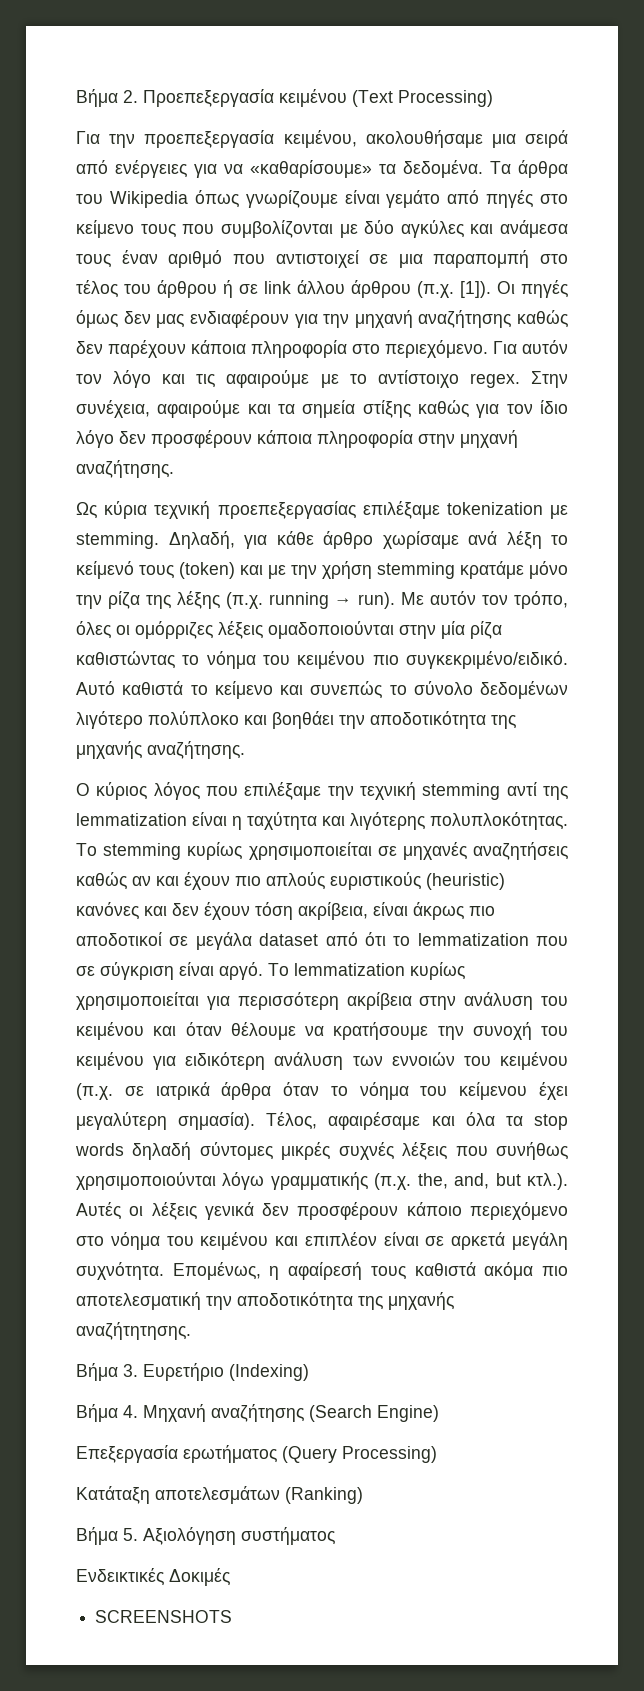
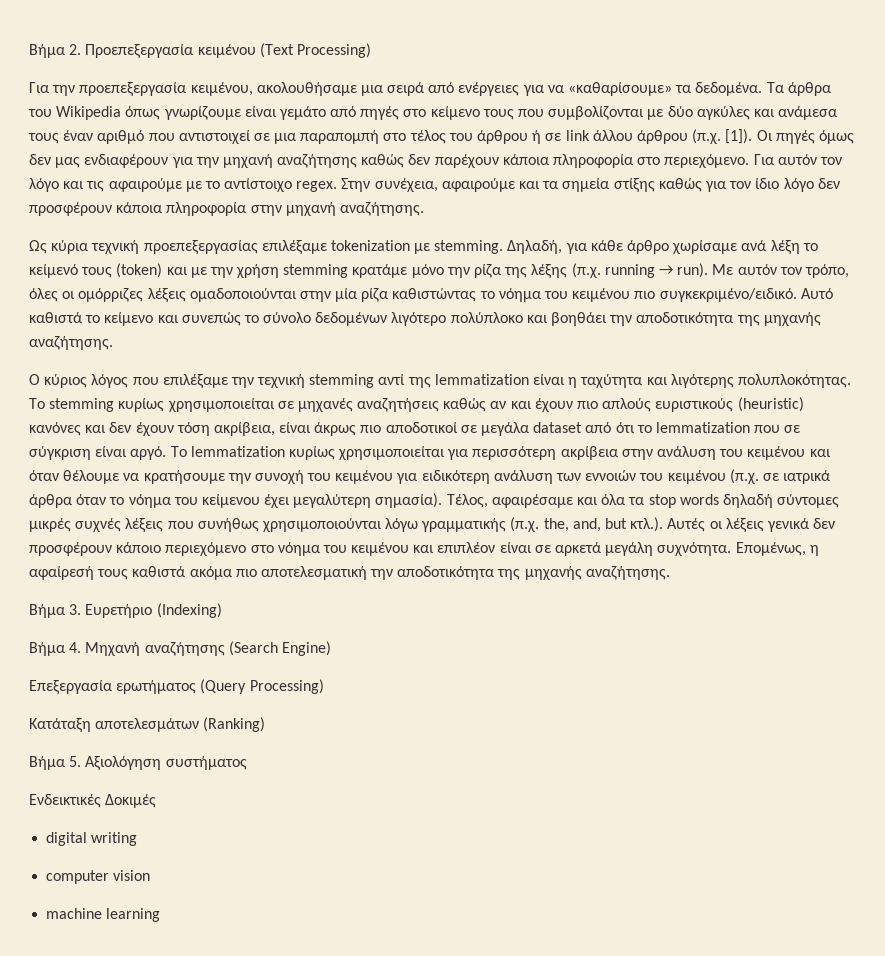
- Επομένως, η αφαίρεσή τους καθιστά ακόμα πιο αποτελεσματική την αποδοτικότητα της μηχανής αναζήτητησης.
+ Επομένως, η αφαίρεσή τους καθιστά ακόμα πιο αποτελεσματική την αποδοτικότητα της μηχανής αναζήτησης.
- SCREENSHOTS
+ digital writing
+ computer vision
+ machine learning

